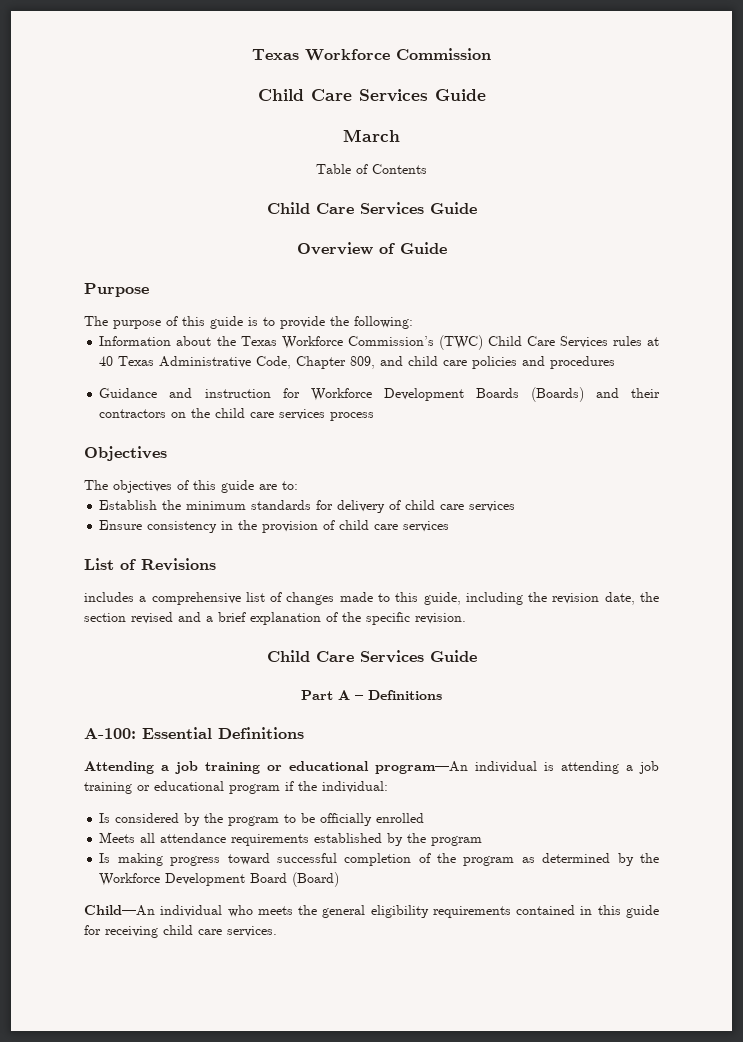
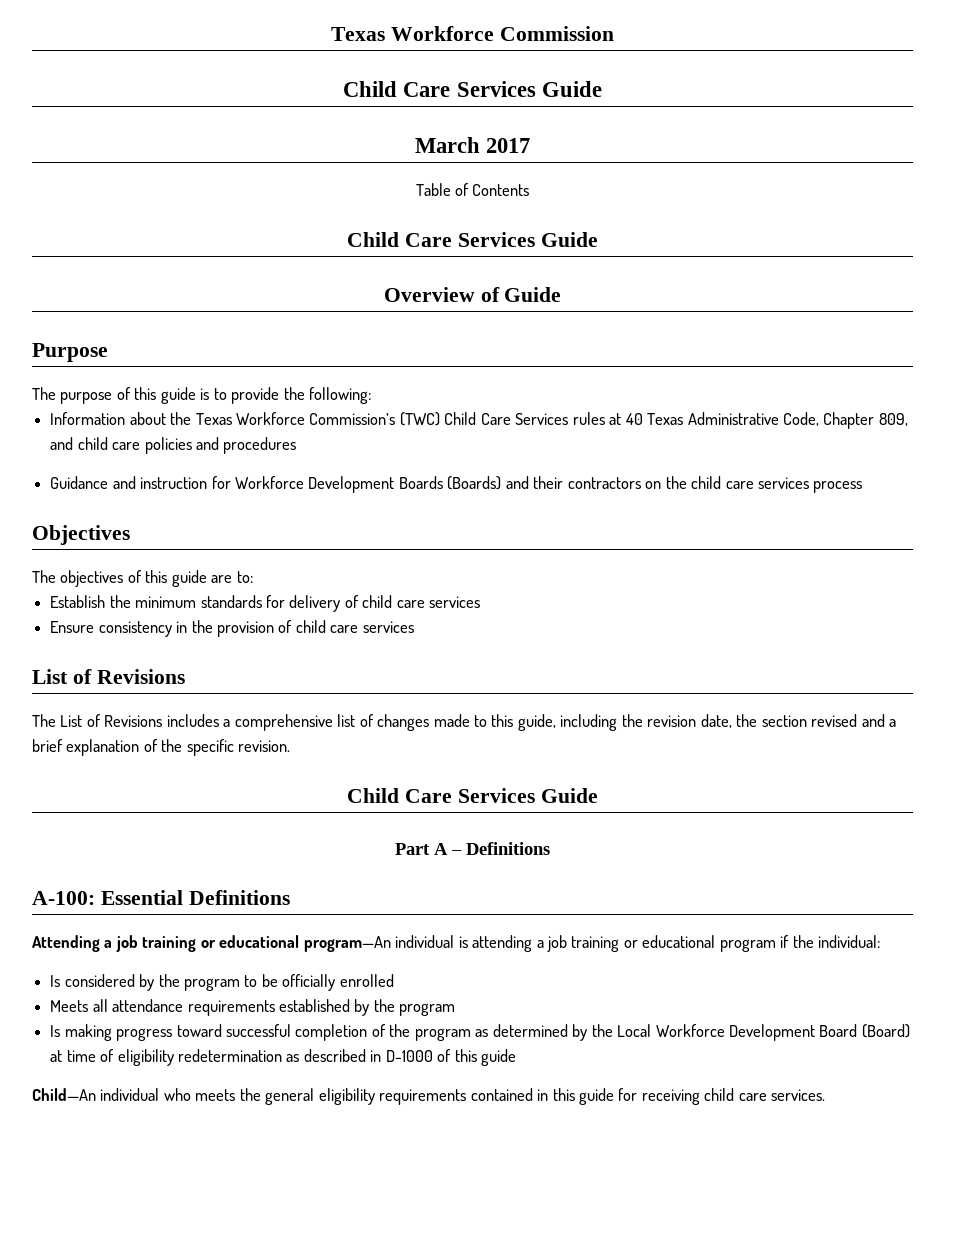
- March
+ March 2017
- includes a comprehensive list of changes made to this guide, including the revision date, the section revised and a brief explanation of the specific revision.
+ The List of Revisions includes a comprehensive list of changes made to this guide, including the revision date, the section revised and a brief explanation of the specific revision.
- Is making progress toward successful completion of the program as determined by the Workforce Development Board (Board)
+ Is making progress toward successful completion of the program as determined by the Local Workforce Development Board (Board) at time of eligibility redetermination as described in D-1000 of this guide

